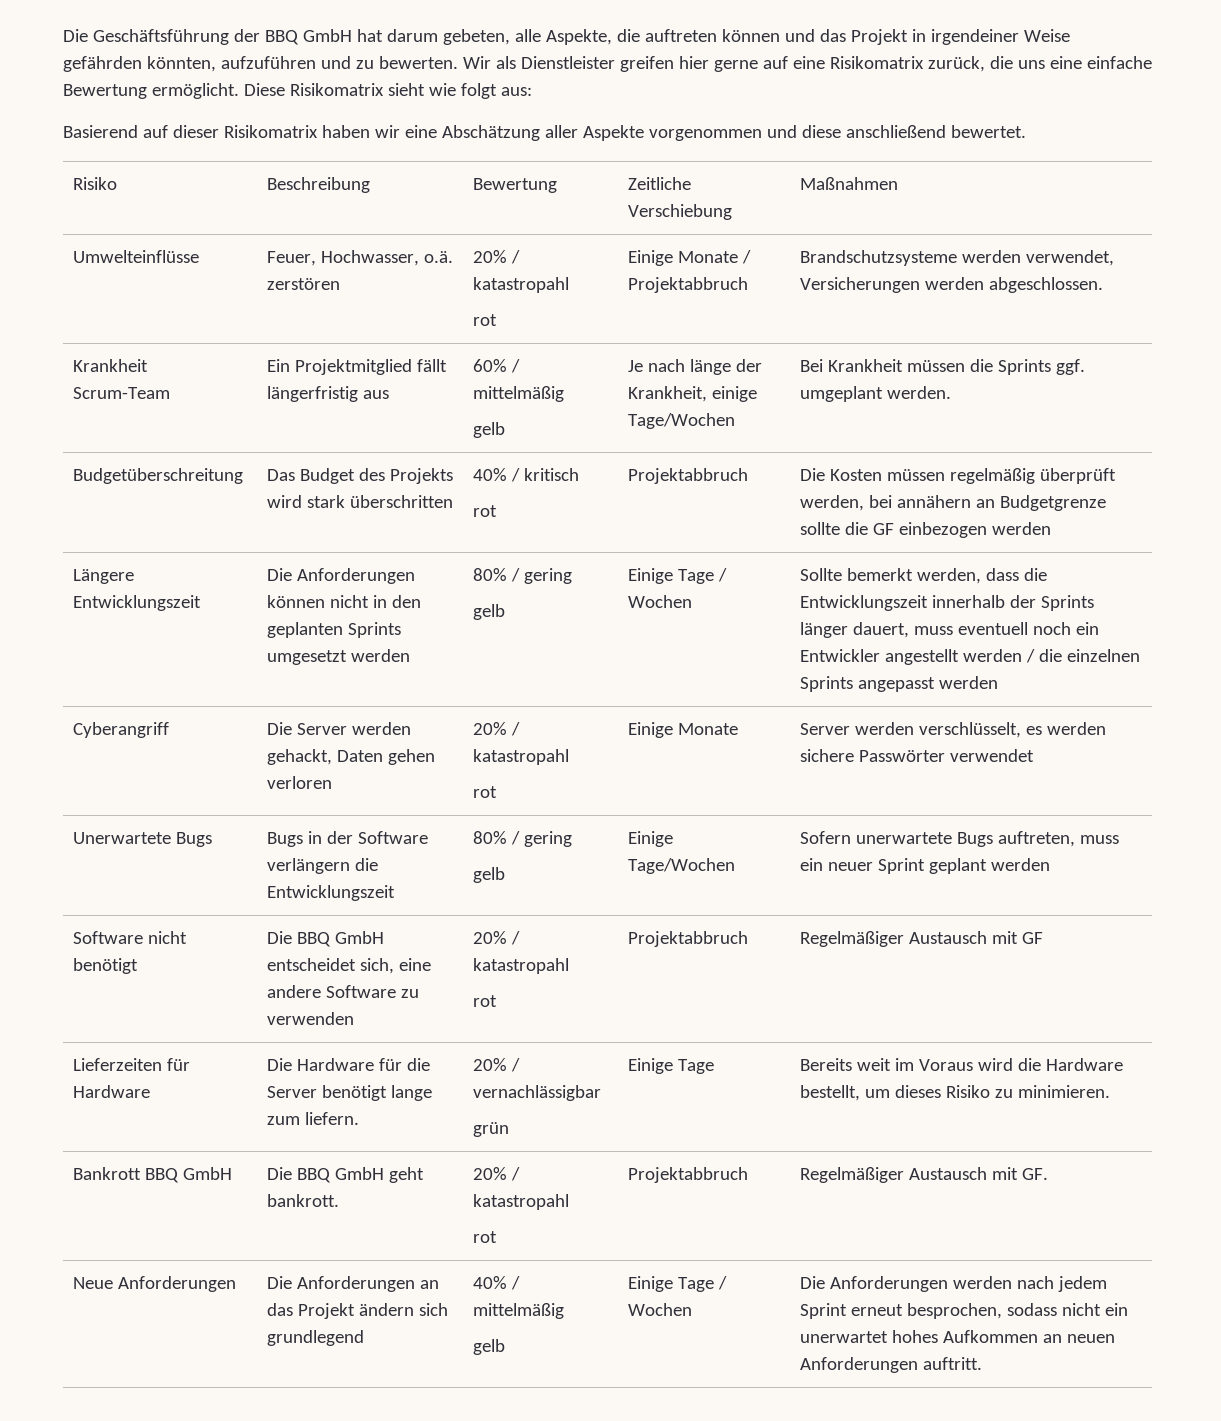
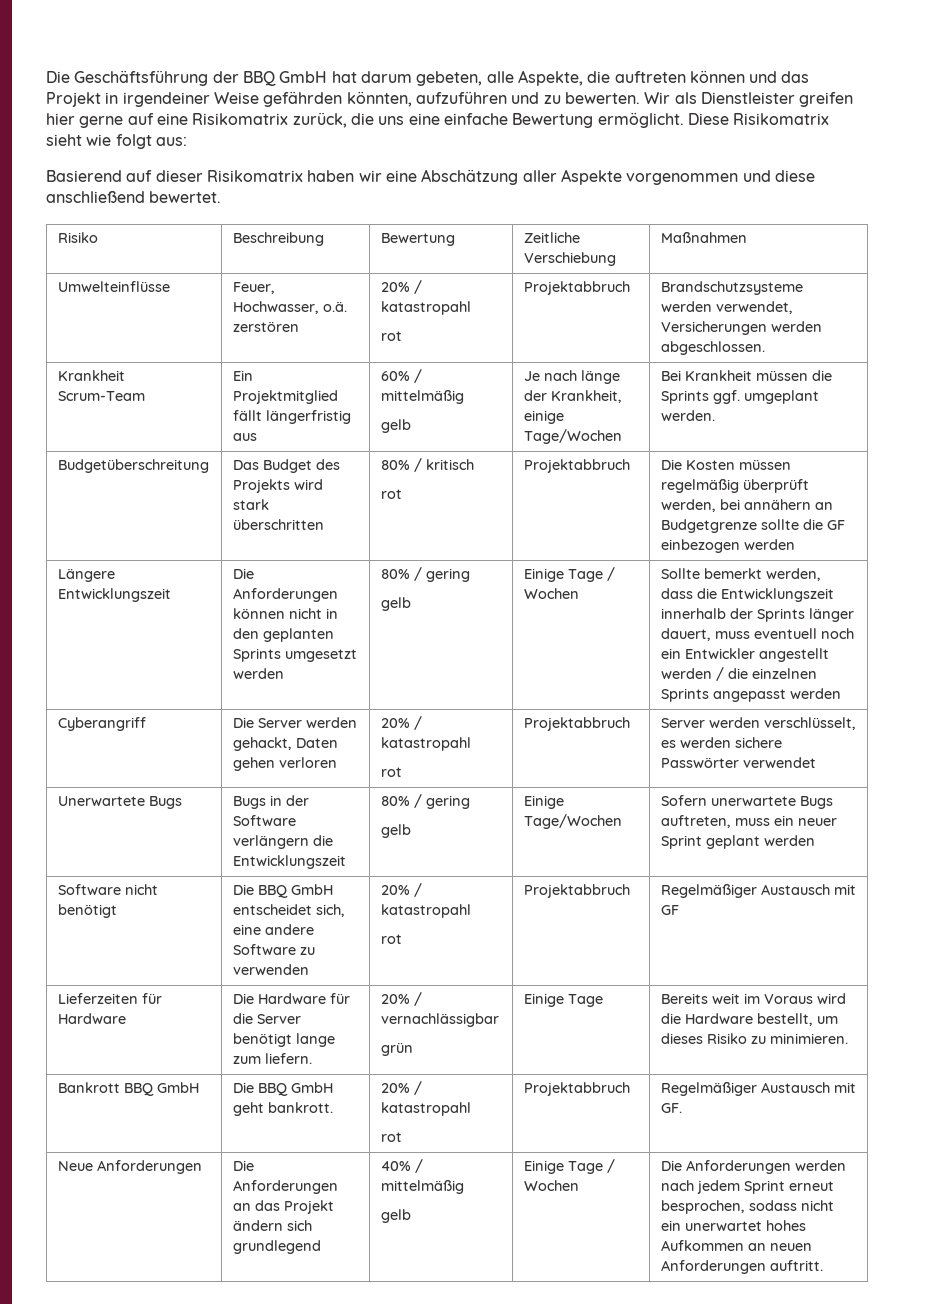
  Umwelteinflüsse | Feuer, Hochwasser, o.ä. zerstören | 20% / katastropahl
- rot | Einige Monate / Projektabbruch | Brandschutzsysteme werden verwendet, Versicherungen werden abgeschlossen.
+ rot | Projektabbruch | Brandschutzsysteme werden verwendet, Versicherungen werden abgeschlossen.
- Budgetüberschreitung | Das Budget des Projekts wird stark überschritten | 40% / kritisch
+ Budgetüberschreitung | Das Budget des Projekts wird stark überschritten | 80% / kritisch
  Cyberangriff | Die Server werden gehackt, Daten gehen verloren | 20% / katastropahl
- rot | Einige Monate | Server werden verschlüsselt, es werden sichere Passwörter verwendet
+ rot | Projektabbruch | Server werden verschlüsselt, es werden sichere Passwörter verwendet

